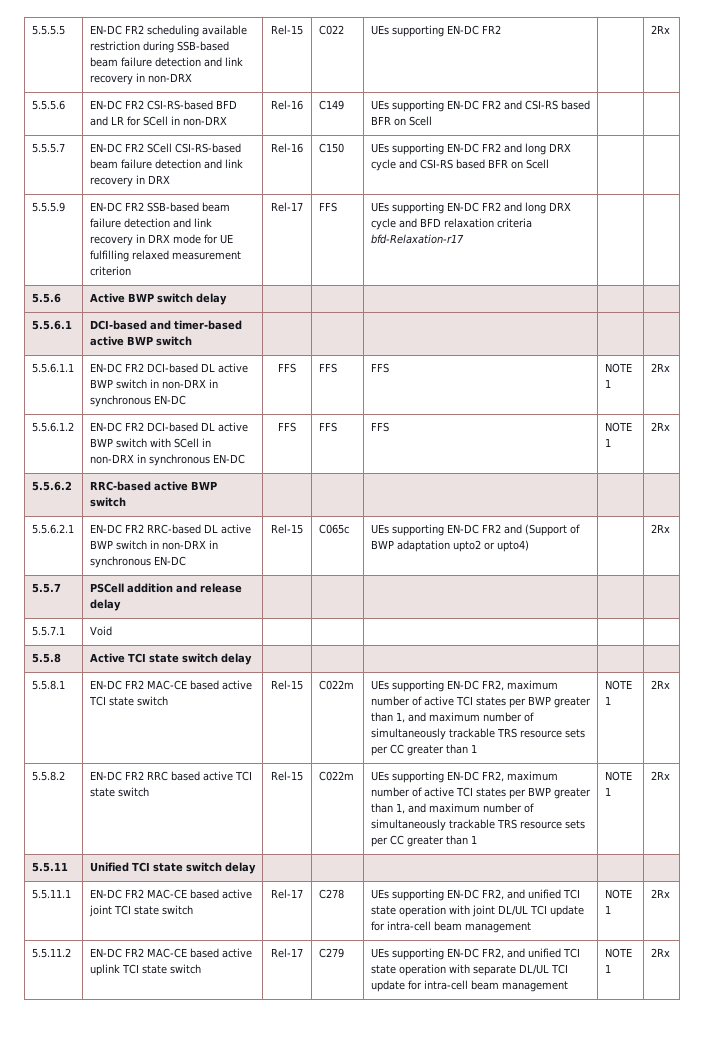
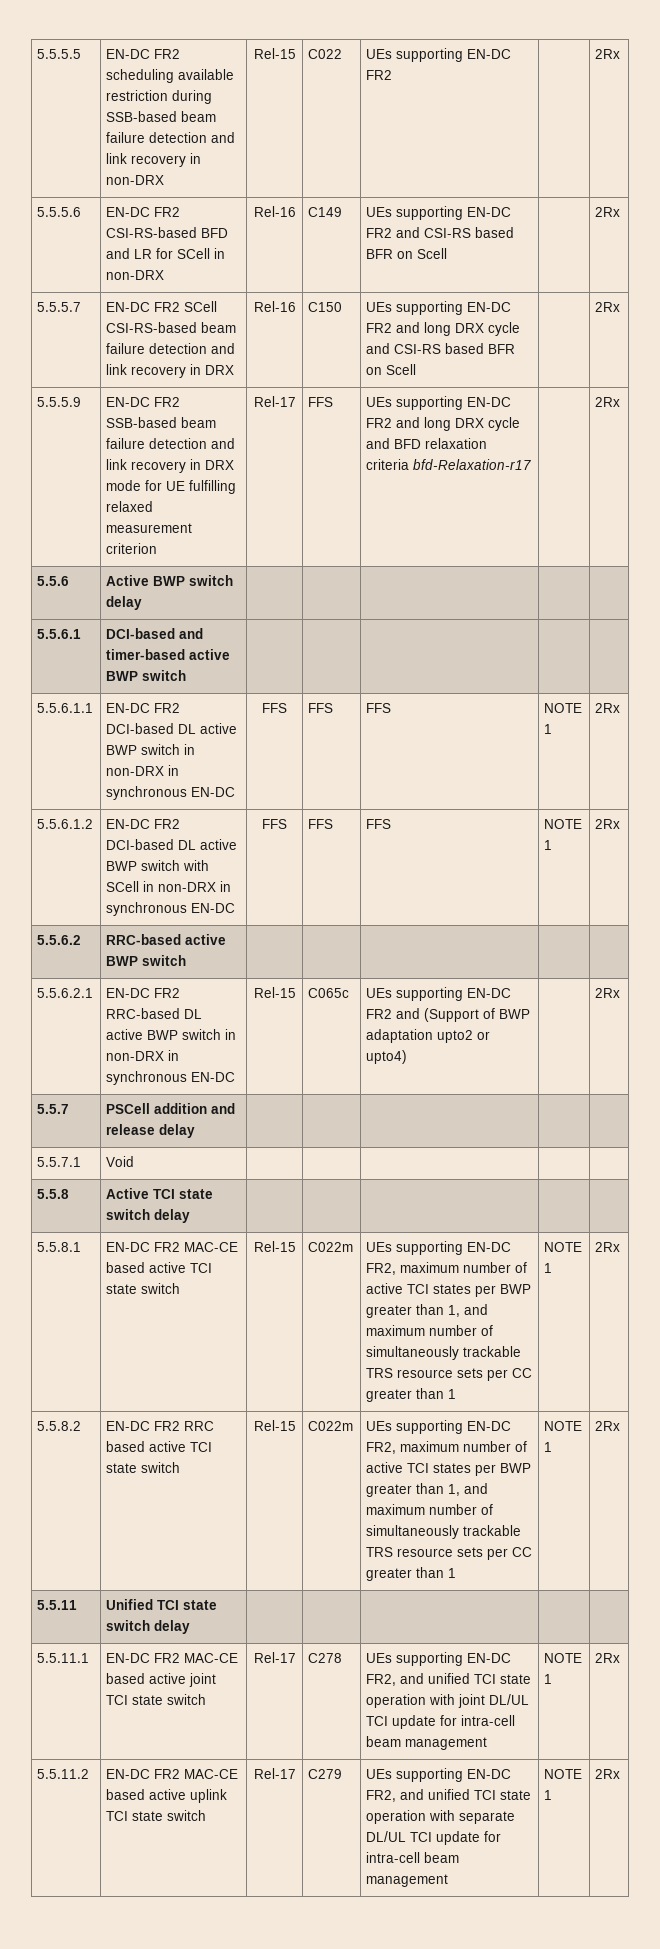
- 5.5.5.6 | EN-DC FR2 CSI-RS-based BFD and LR for SCell in non-DRX | Rel-16 | C149 | UEs supporting EN-DC FR2 and CSI-RS based BFR on Scell | |
+ 5.5.5.6 | EN-DC FR2 CSI-RS-based BFD and LR for SCell in non-DRX | Rel-16 | C149 | UEs supporting EN-DC FR2 and CSI-RS based BFR on Scell | | 2Rx
- 5.5.5.7 | EN-DC FR2 SCell CSI-RS-based beam failure detection and link recovery in DRX | Rel-16 | C150 | UEs supporting EN-DC FR2 and long DRX cycle and CSI-RS based BFR on Scell | |
+ 5.5.5.7 | EN-DC FR2 SCell CSI-RS-based beam failure detection and link recovery in DRX | Rel-16 | C150 | UEs supporting EN-DC FR2 and long DRX cycle and CSI-RS based BFR on Scell | | 2Rx
- 5.5.5.9 | EN-DC FR2 SSB-based beam failure detection and link recovery in DRX mode for UE fulfilling relaxed measurement criterion | Rel-17 | FFS | UEs supporting EN-DC FR2 and long DRX cycle and BFD relaxation criteria bfd-Relaxation-r17 | |
+ 5.5.5.9 | EN-DC FR2 SSB-based beam failure detection and link recovery in DRX mode for UE fulfilling relaxed measurement criterion | Rel-17 | FFS | UEs supporting EN-DC FR2 and long DRX cycle and BFD relaxation criteria bfd-Relaxation-r17 | | 2Rx

